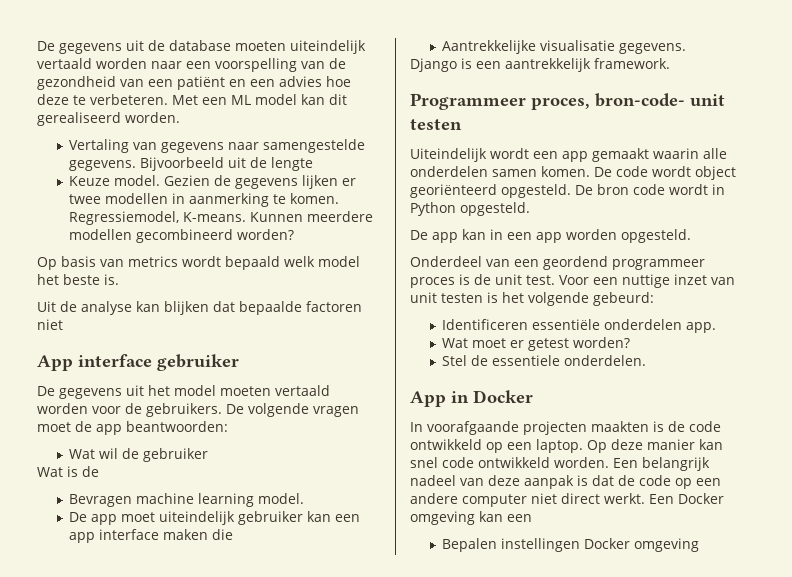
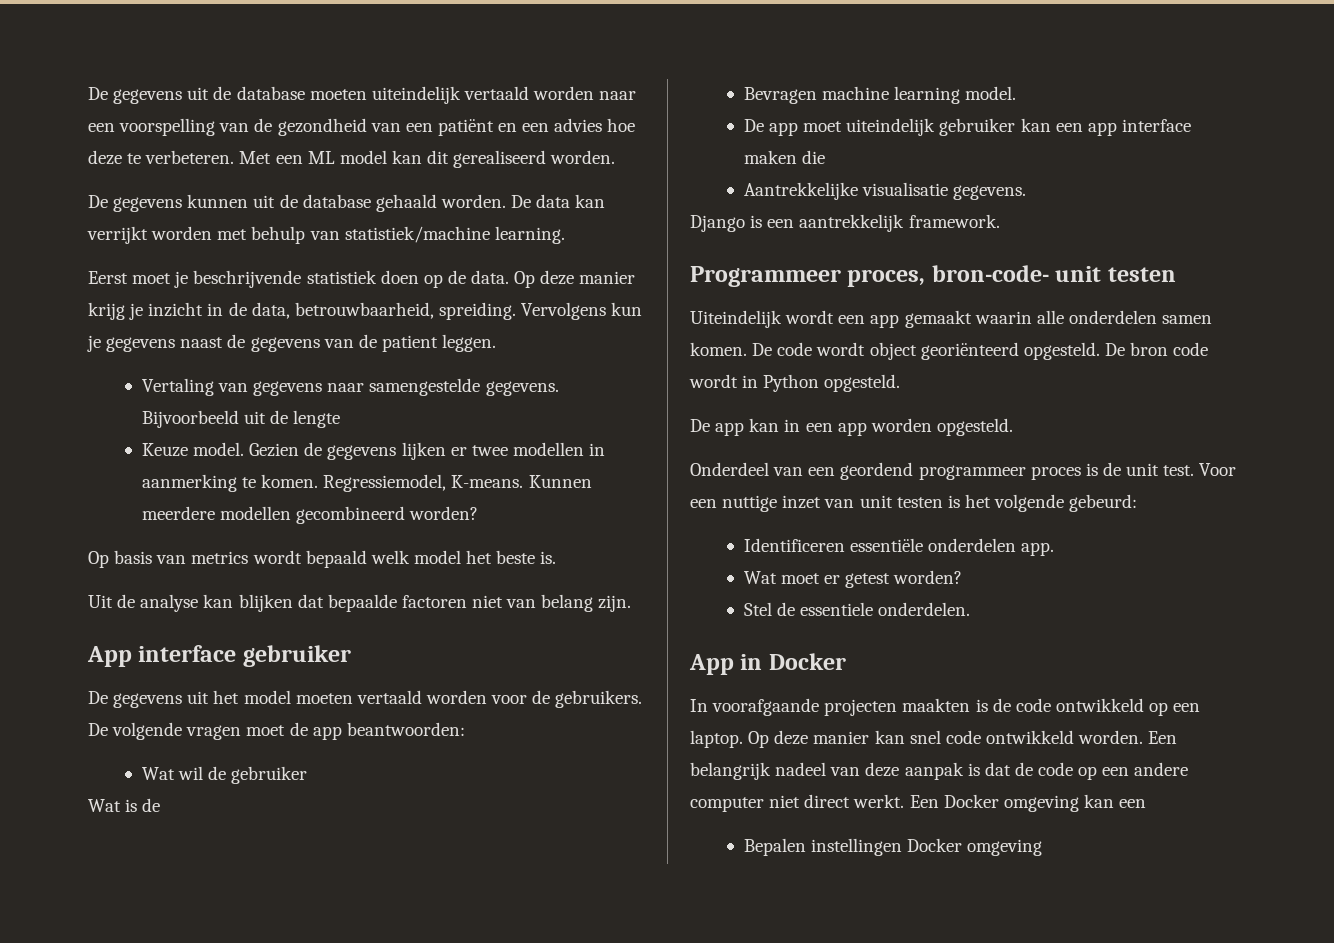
+ De gegevens kunnen uit de database gehaald worden. De data kan verrijkt worden met behulp van statistiek/machine learning.
+ Eerst moet je beschrijvende statistiek doen op de data. Op deze manier krijg je inzicht in de data, betrouwbaarheid, spreiding. Vervolgens kun je gegevens naast de gegevens van de patient leggen.
- Uit de analyse kan blijken dat bepaalde factoren niet
+ Uit de analyse kan blijken dat bepaalde factoren niet van belang zijn.

